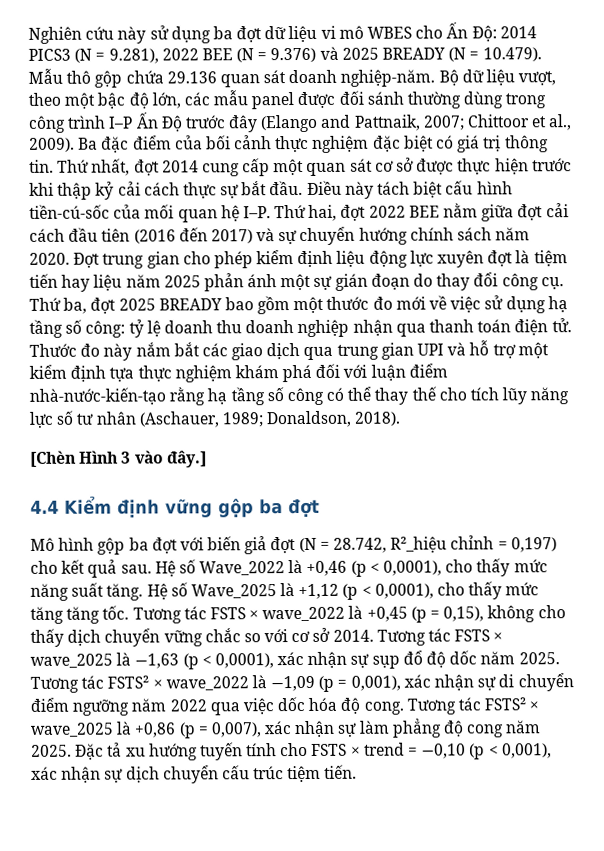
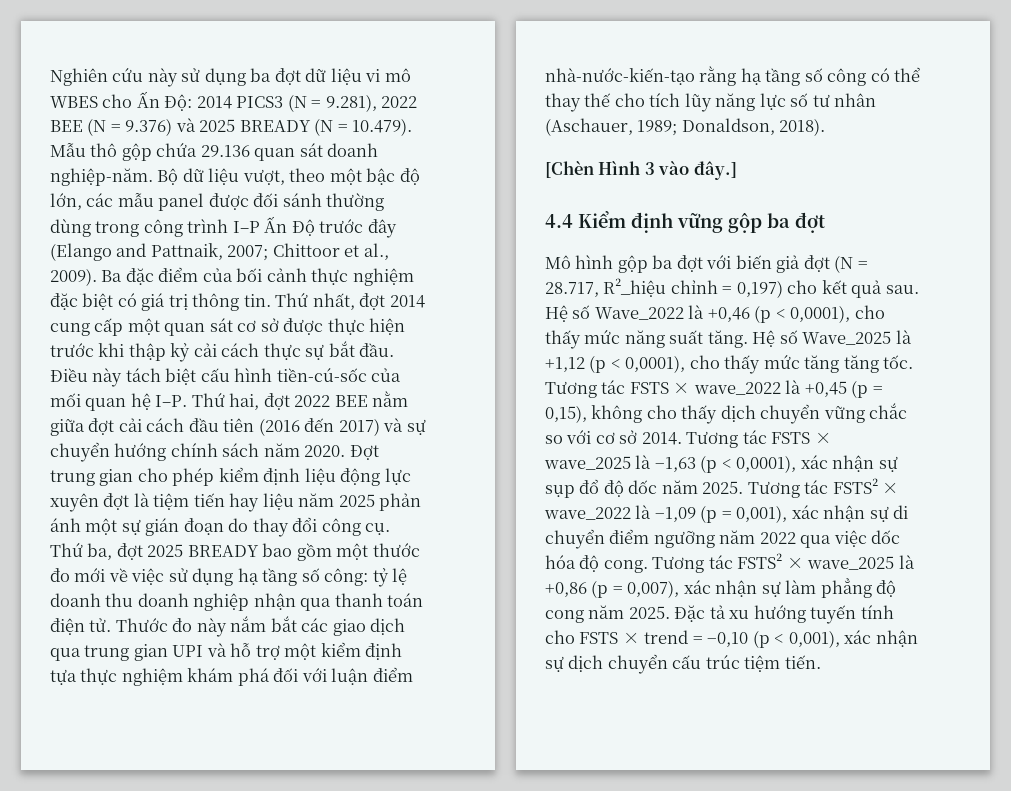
- Mô hình gộp ba đợt với biến giả đợt (N = 28.742, R²_hiệu chỉnh = 0,197) cho kết quả sau.
+ Mô hình gộp ba đợt với biến giả đợt (N = 28.717, R²_hiệu chỉnh = 0,197) cho kết quả sau.

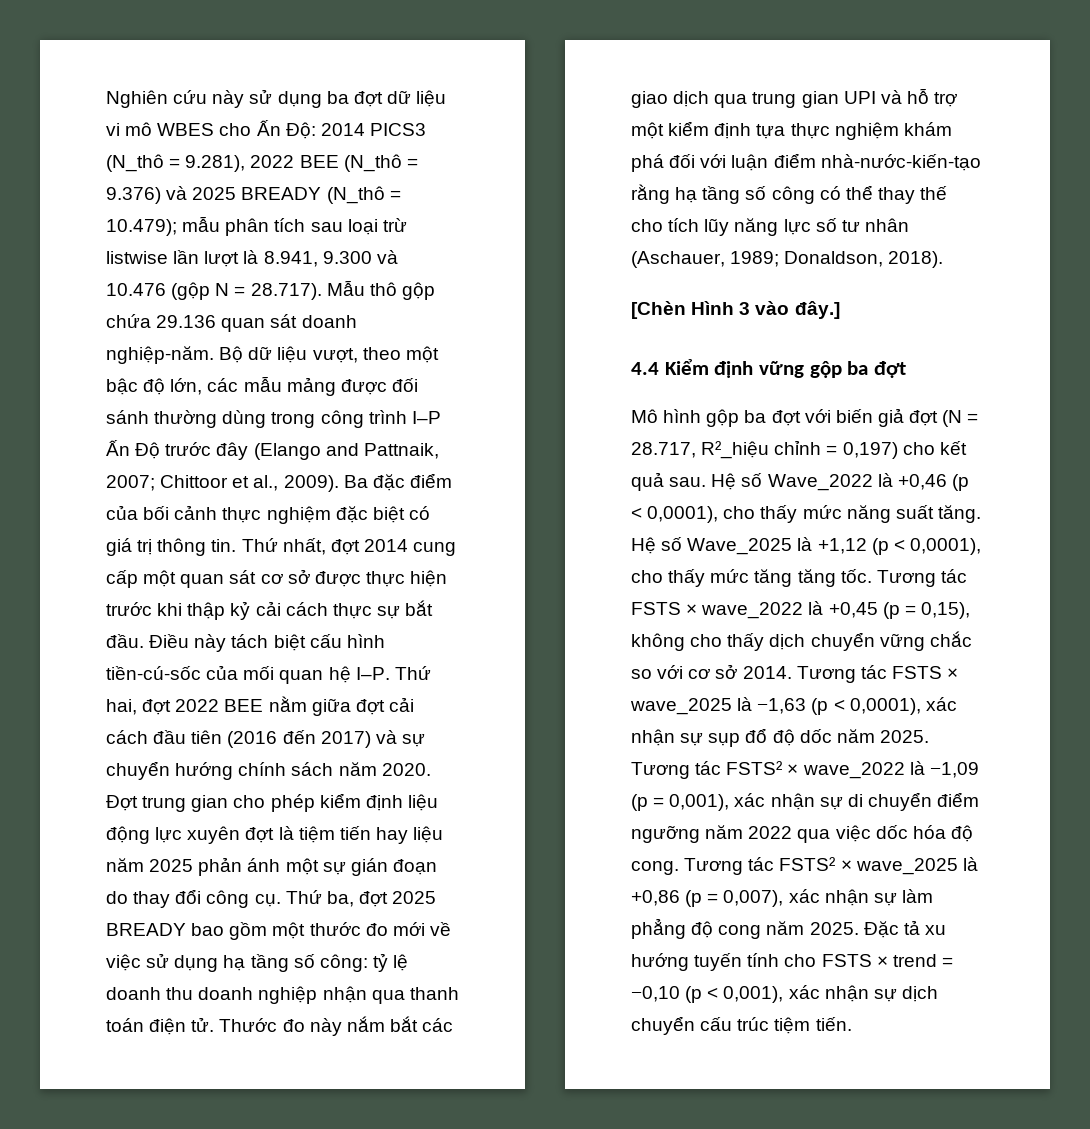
- Nghiên cứu này sử dụng ba đợt dữ liệu vi mô WBES cho Ấn Độ: 2014 PICS3 (N = 9.281), 2022 BEE (N = 9.376) và 2025 BREADY (N = 10.479). Mẫu thô gộp chứa 29.136 quan sát doanh nghiệp-năm.
+ Nghiên cứu này sử dụng ba đợt dữ liệu vi mô WBES cho Ấn Độ: 2014 PICS3 (N_thô = 9.281), 2022 BEE (N_thô = 9.376) và 2025 BREADY (N_thô = 10.479); mẫu phân tích sau loại trừ listwise lần lượt là 8.941, 9.300 và 10.476 (gộp N = 28.717). Mẫu thô gộp chứa 29.136 quan sát doanh nghiệp-năm.
- Bộ dữ liệu vượt, theo một bậc độ lớn, các mẫu panel được đối sánh thường dùng trong công trình I–P Ấn Độ trước đây (Elango and Pattnaik, 2007; Chittoor et al., 2009).
+ Bộ dữ liệu vượt, theo một bậc độ lớn, các mẫu mảng được đối sánh thường dùng trong công trình I–P Ấn Độ trước đây (Elango and Pattnaik, 2007; Chittoor et al., 2009).

